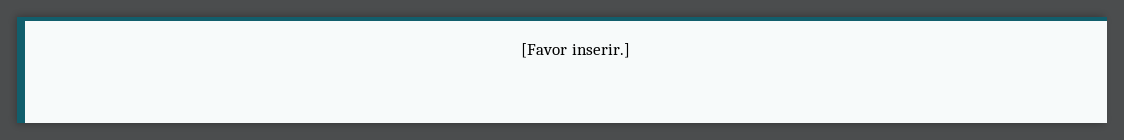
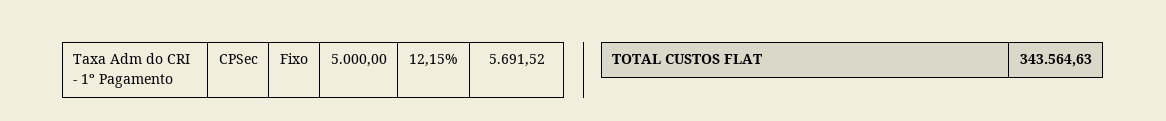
- [Favor inserir.]
+ Taxa Adm do CRI - 1º Pagamento | CPSec | Fixo | 5.000,00 | 12,15% | 5.691,52
+ TOTAL CUSTOS FLAT | 343.564,63

